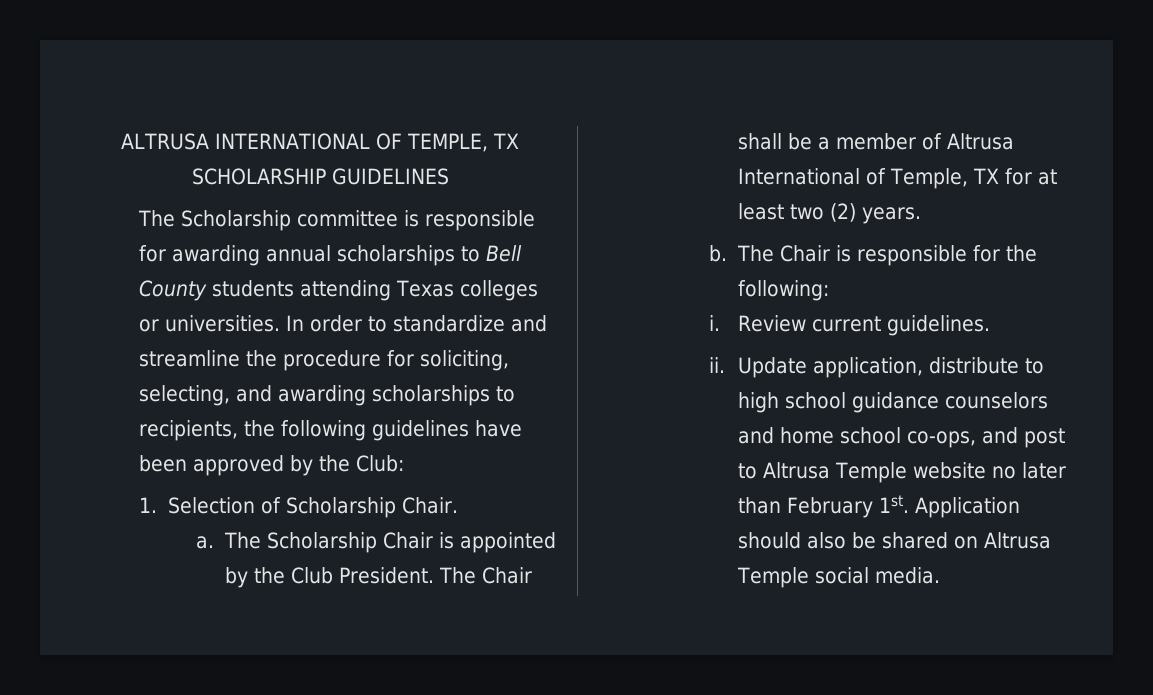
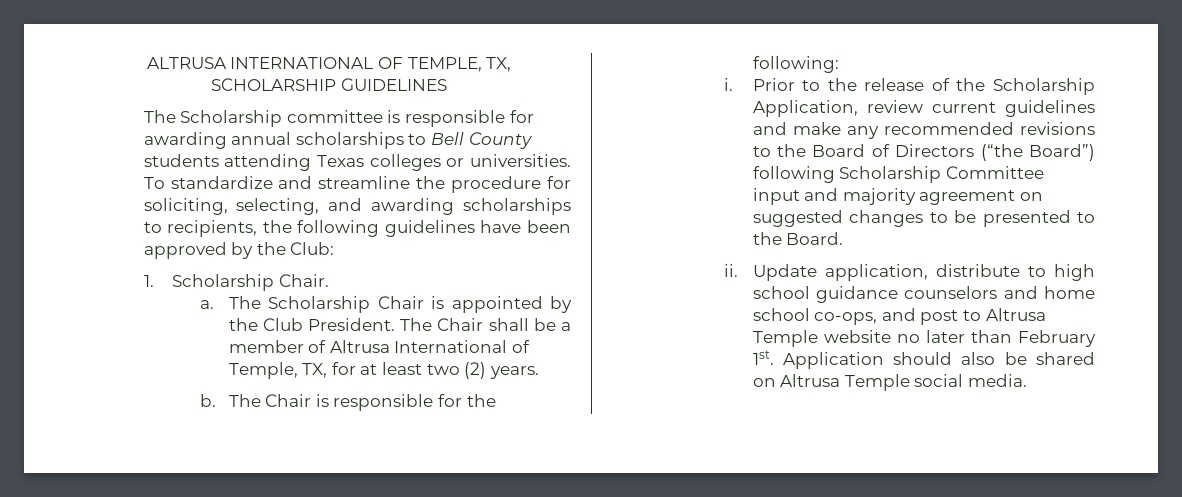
- ALTRUSA INTERNATIONAL OF TEMPLE, TX SCHOLARSHIP GUIDELINES
+ ALTRUSA INTERNATIONAL OF TEMPLE, TX, SCHOLARSHIP GUIDELINES
- In order to standardize and streamline the procedure for soliciting, selecting, and awarding scholarships to recipients, the following guidelines have been approved by the Club:
+ To standardize and streamline the procedure for soliciting, selecting, and awarding scholarships to recipients, the following guidelines have been approved by the Club:
- 1. Selection of Scholarship Chair.
+ 1. Scholarship Chair.
- The Chair shall be a member of Altrusa International of Temple, TX for at least two (2) years.
+ The Chair shall be a member of Altrusa International of Temple, TX, for at least two (2) years.
- Review current guidelines.
+ Prior to the release of the Scholarship Application, review current guidelines and make any recommended revisions to the Board of Directors (“the Board”) following Scholarship Committee input and majority agreement on suggested changes to be presented to the Board.

